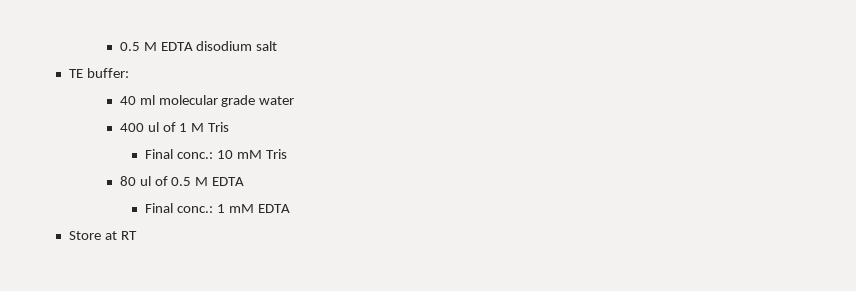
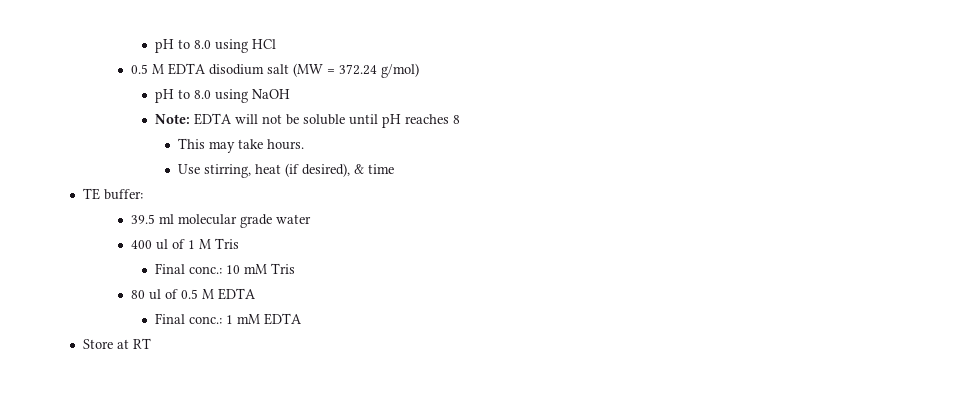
+ pH to 8.0 using HCl
- 0.5 M EDTA disodium salt
+ 0.5 M EDTA disodium salt (MW = 372.24 g/mol)
+ pH to 8.0 using NaOH
+ Note: EDTA will not be soluble until pH reaches 8
+ This may take hours.
+ Use stirring, heat (if desired), & time
- 40 ml molecular grade water
+ 39.5 ml molecular grade water

